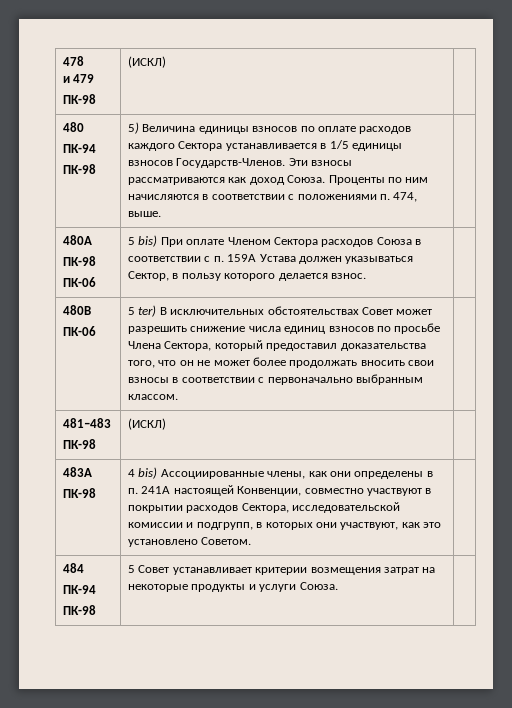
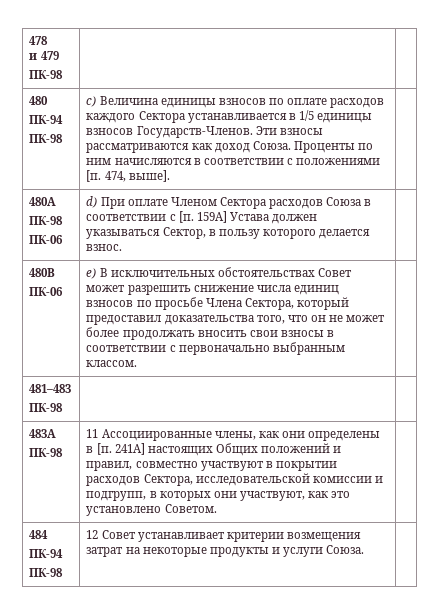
  478
  и 479
- ПК-98 | (ИСКЛ) |
+ ПК-98 | |
  480
  ПК-94
- ПК-98 | 5) Величина единицы взносов по оплате расходов каждого Сектора устанавливается в 1/5 единицы взносов Государств-Членов. Эти взносы рассматриваются как доход Союза. Проценты по ним начисляются в соответствии с положениями п. 474, выше. |
+ ПК-98 | c) Величина единицы взносов по оплате расходов каждого Сектора устанавливается в 1/5 единицы взносов Государств-Членов. Эти взносы рассматриваются как доход Союза. Проценты по ним начисляются в соответствии с положениями [п. 474, выше]. |
  480A
  ПК-98
- ПК-06 | 5 bis) При оплате Членом Сектора расходов Союза в соответствии с п. 159А Устава должен указываться Сектор, в пользу которого делается взнос. |
+ ПК-06 | d) При оплате Членом Сектора расходов Союза в соответствии с [п. 159А] Устава должен указываться Сектор, в пользу которого делается взнос. |
  480В
- ПК-06 | 5 ter) В исключительных обстоятельствах Совет может разрешить снижение числа единиц взносов по просьбе Члена Сектора, который предоставил доказательства того, что он не может более продолжать вносить свои взносы в соответствии с первоначально выбранным классом. |
+ ПК-06 | e) В исключительных обстоятельствах Совет может разрешить снижение числа единиц взносов по просьбе Члена Сектора, который предоставил доказательства того, что он не может более продолжать вносить свои взносы в соответствии с первоначально выбранным классом. |
  481–483
- ПК-98 | (ИСКЛ) |
+ ПК-98 | |
  483A
- ПК-98 | 4 bis) Ассоциированные члены, как они определены в п. 241А настоящей Конвенции, совместно участвуют в покрытии расходов Сектора, исследовательской комиссии и подгрупп, в которых они участвуют, как это установлено Советом. |
+ ПК-98 | 11 Ассоциированные члены, как они определены в [п. 241А] настоящих Общих положений и правил, совместно участвуют в покрытии расходов Сектора, исследовательской комиссии и подгрупп, в которых они участвуют, как это установлено Советом. |
  484
  ПК-94
- ПК-98 | 5 Совет устанавливает критерии возмещения затрат на некоторые продукты и услуги Союза. |
+ ПК-98 | 12 Совет устанавливает критерии возмещения затрат на некоторые продукты и услуги Союза. |

